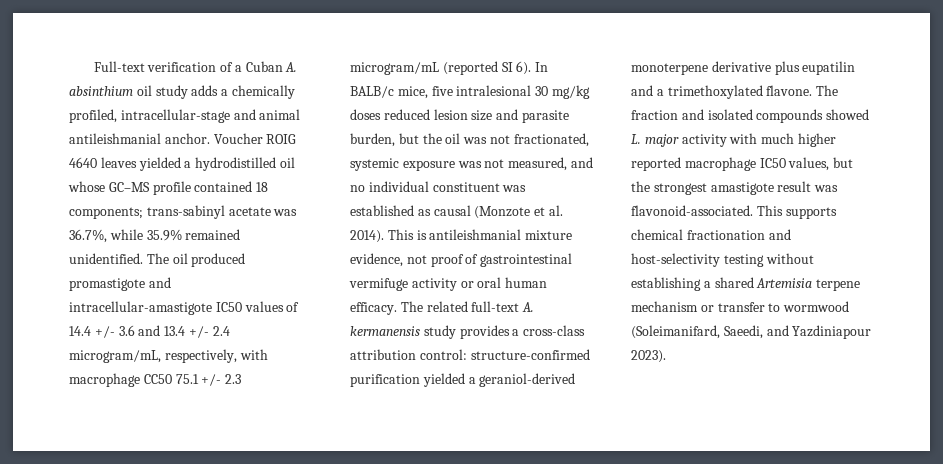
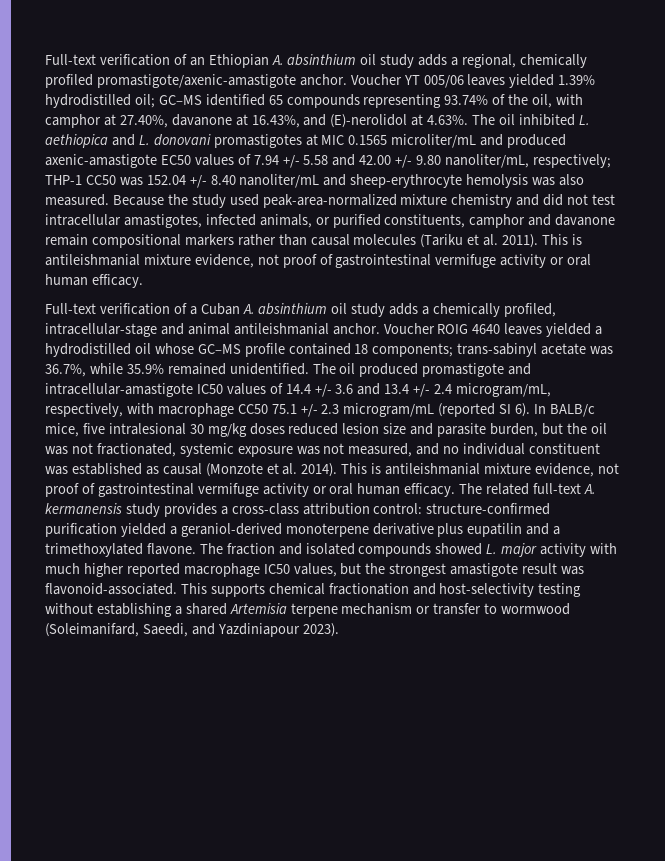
+ Full-text verification of an Ethiopian A. absinthium oil study adds a regional, chemically profiled promastigote/axenic-amastigote anchor. Voucher YT 005/06 leaves yielded 1.39% hydrodistilled oil; GC–MS identified 65 compounds representing 93.74% of the oil, with camphor at 27.40%, davanone at 16.43%, and (E)-nerolidol at 4.63%. The oil inhibited L. aethiopica and L. donovani promastigotes at MIC 0.1565 microliter/mL and produced axenic-amastigote EC50 values of 7.94 +/- 5.58 and 42.00 +/- 9.80 nanoliter/mL, respectively; THP-1 CC50 was 152.04 +/- 8.40 nanoliter/mL and sheep-erythrocyte hemolysis was also measured. Because the study used peak-area-normalized mixture chemistry and did not test intracellular amastigotes, infected animals, or purified constituents, camphor and davanone remain compositional markers rather than causal molecules (Tariku et al. 2011). This is antileishmanial mixture evidence, not proof of gastrointestinal vermifuge activity or oral human efficacy.

